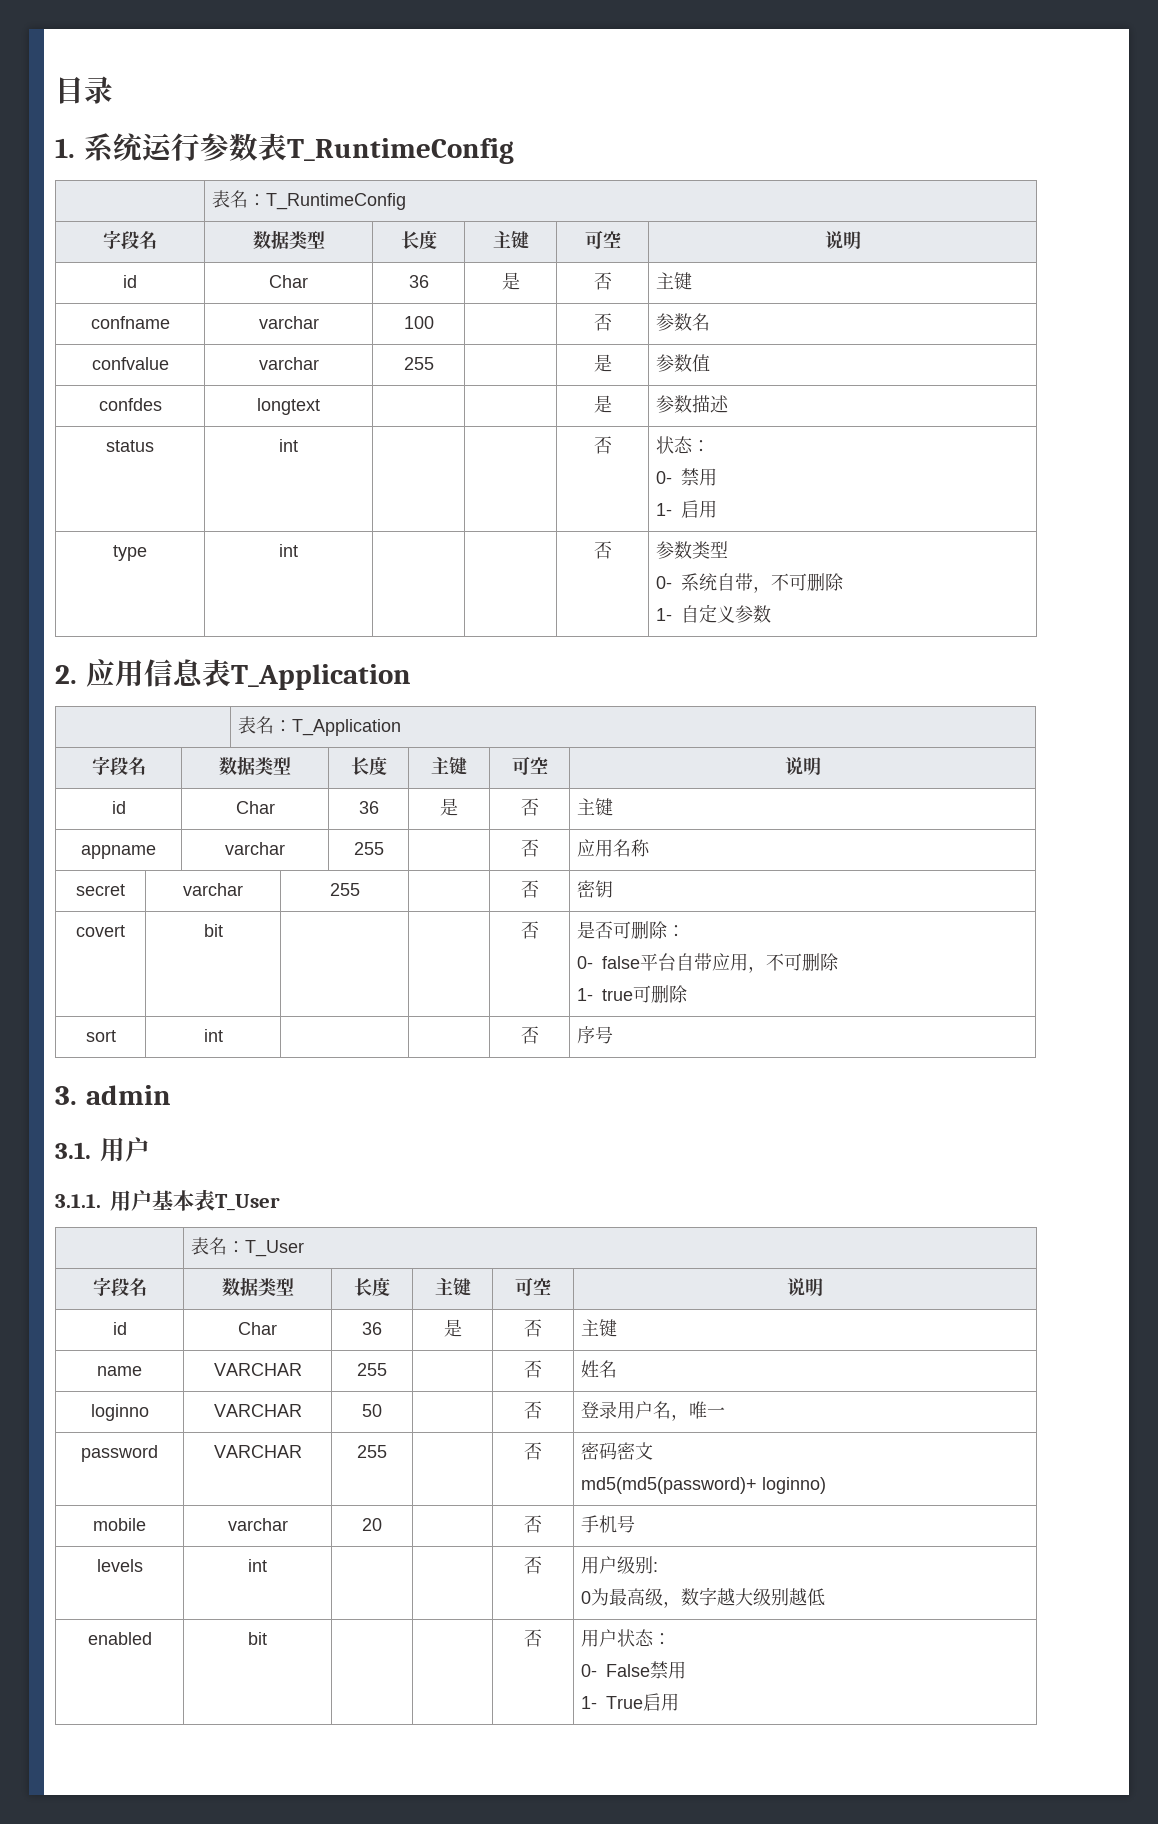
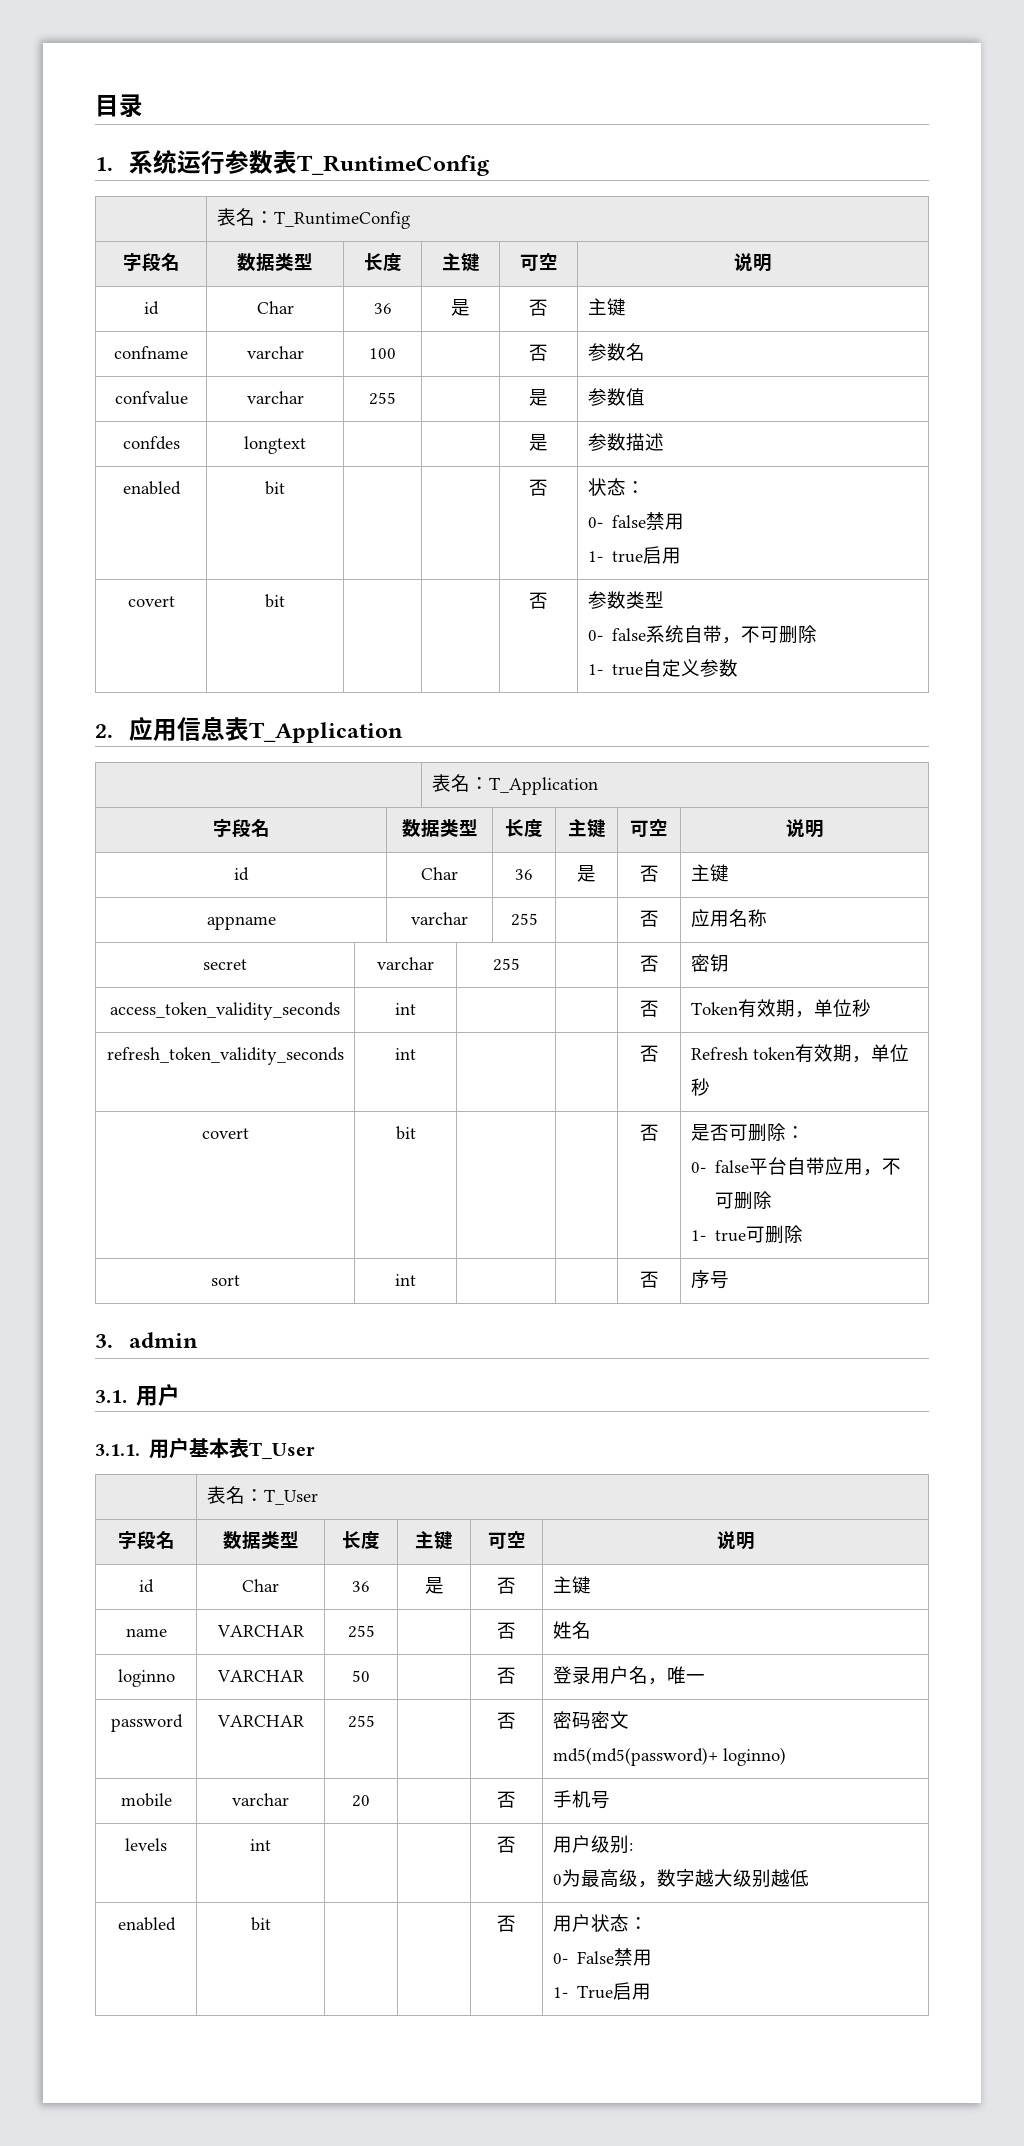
- status | int | | | 否 | 状态：
- 0-禁用
- 1-启用
+ enabled | bit | | | 否 | 状态：
+ 0- false禁用
+ 1- true启用
- type | int | | | 否 | 参数类型
- 0-系统自带，不可删除
- 1-自定义参数
+ covert | bit | | | 否 | 参数类型
+ 0- false系统自带，不可删除
+ 1- true自定义参数
+ access_token_validity_seconds | int | | | 否 | Token有效期，单位秒
+ refresh_token_validity_seconds | int | | | 否 | Refresh token有效期，单位秒

